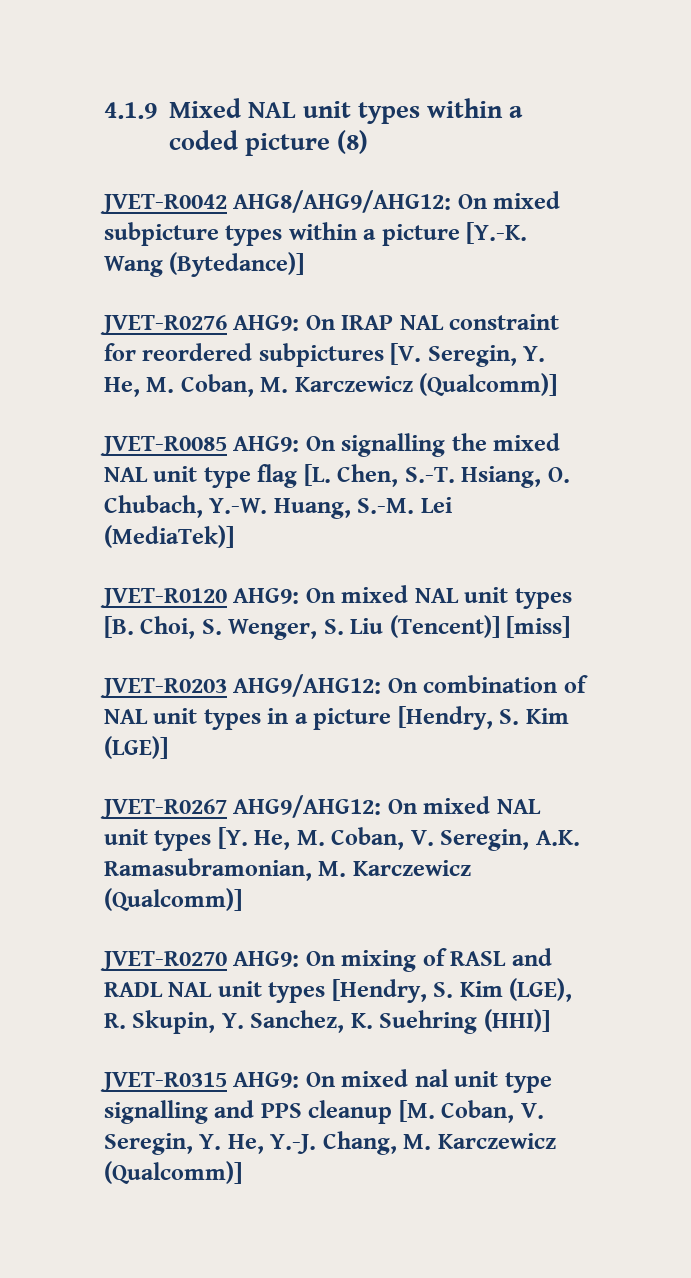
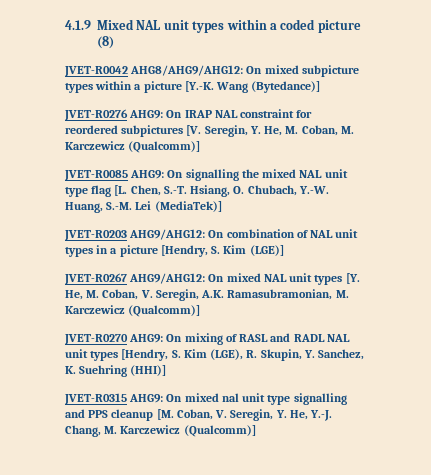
- JVET-R0120 AHG9: On mixed NAL unit types [B. Choi, S. Wenger, S. Liu (Tencent)] [miss]

